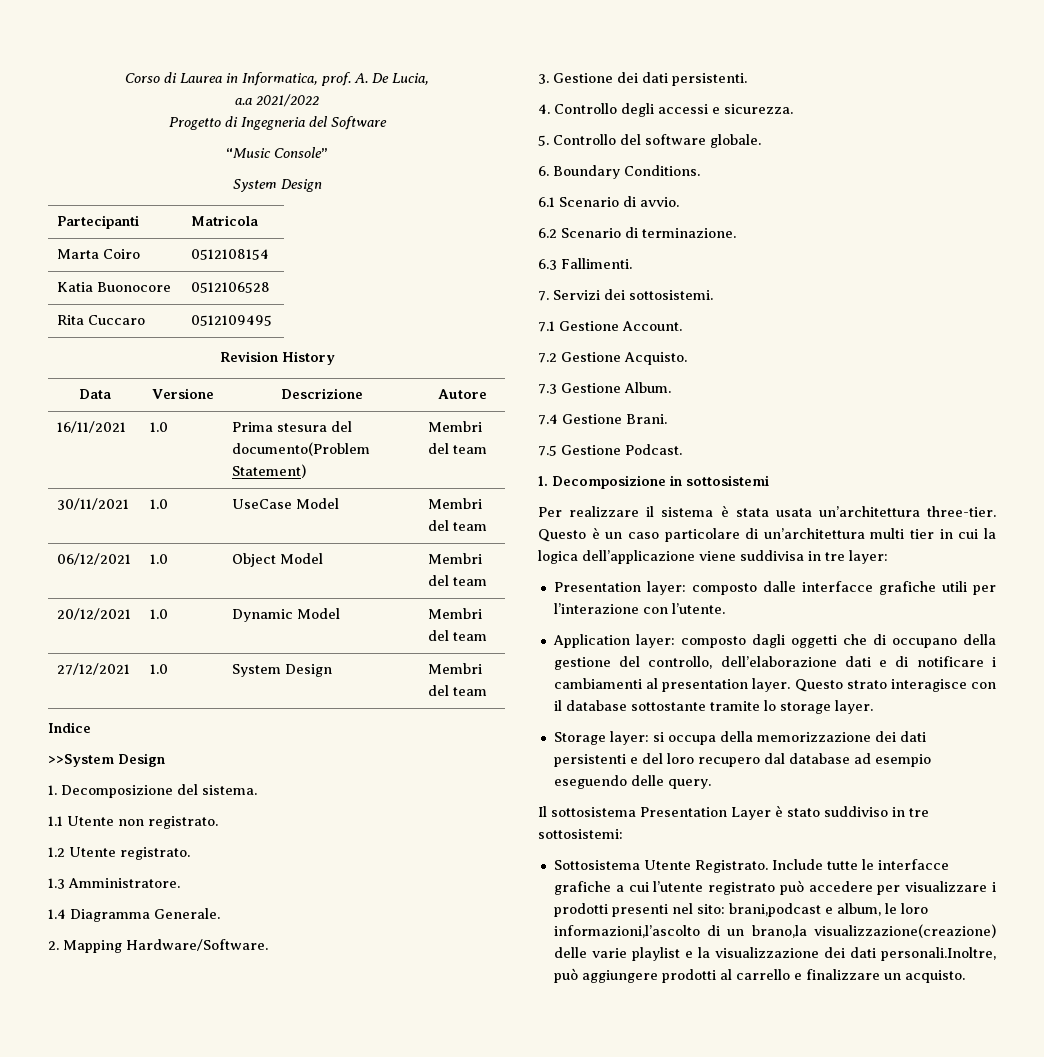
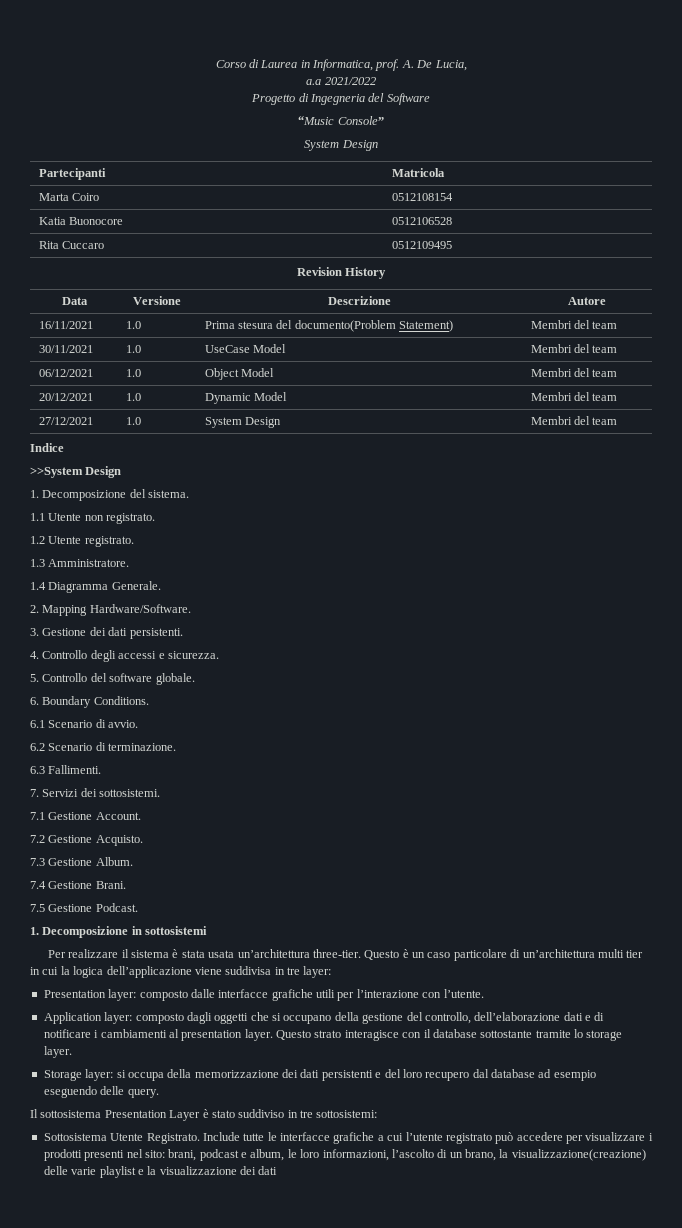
- Application layer: composto dagli oggetti che di occupano della gestione del controllo, dell’elaborazione dati e di notificare i cambiamenti al presentation layer.
+ Application layer: composto dagli oggetti che si occupano della gestione del controllo, dell’elaborazione dati e di notificare i cambiamenti al presentation layer.
- Include tutte le interfacce grafiche a cui l’utente registrato può accedere per visualizzare i prodotti presenti nel sito: brani,podcast e album, le loro informazioni,l’ascolto di un brano,la visualizzazione(creazione) delle varie playlist e la visualizzazione dei dati personali.Inoltre, può aggiungere prodotti al carrello e finalizzare un acquisto.
+ Include tutte le interfacce grafiche a cui l’utente registrato può accedere per visualizzare i prodotti presenti nel sito: brani, podcast e album, le loro informazioni, l’ascolto di un brano, la visualizzazione(creazione) delle varie playlist e la visualizzazione dei dati

